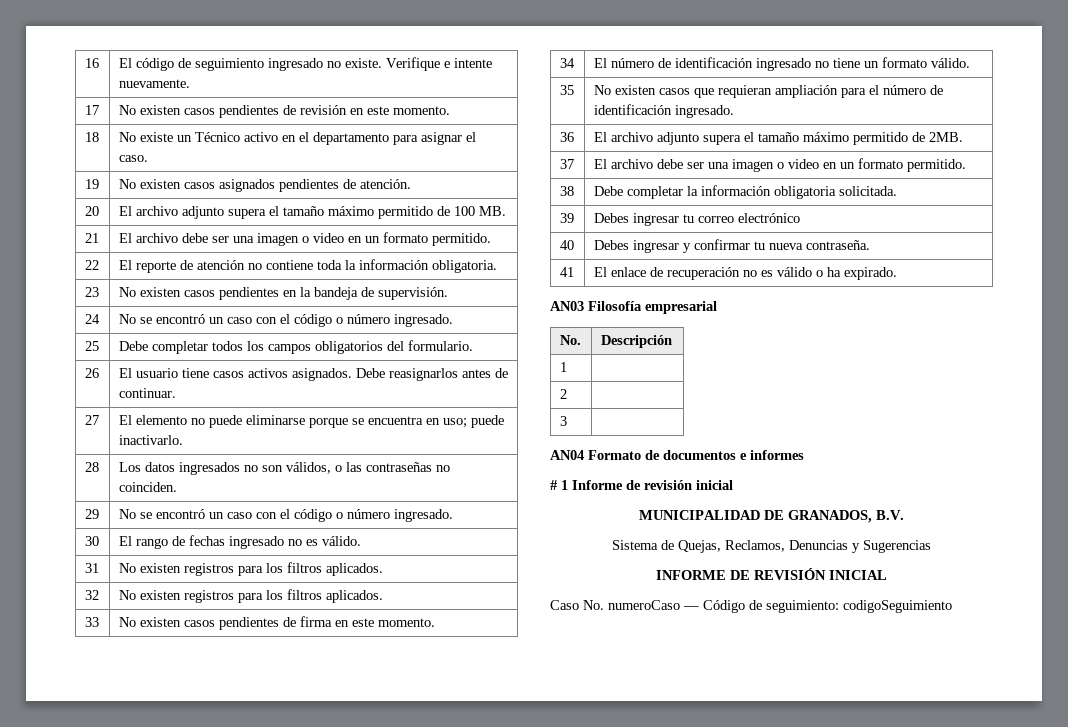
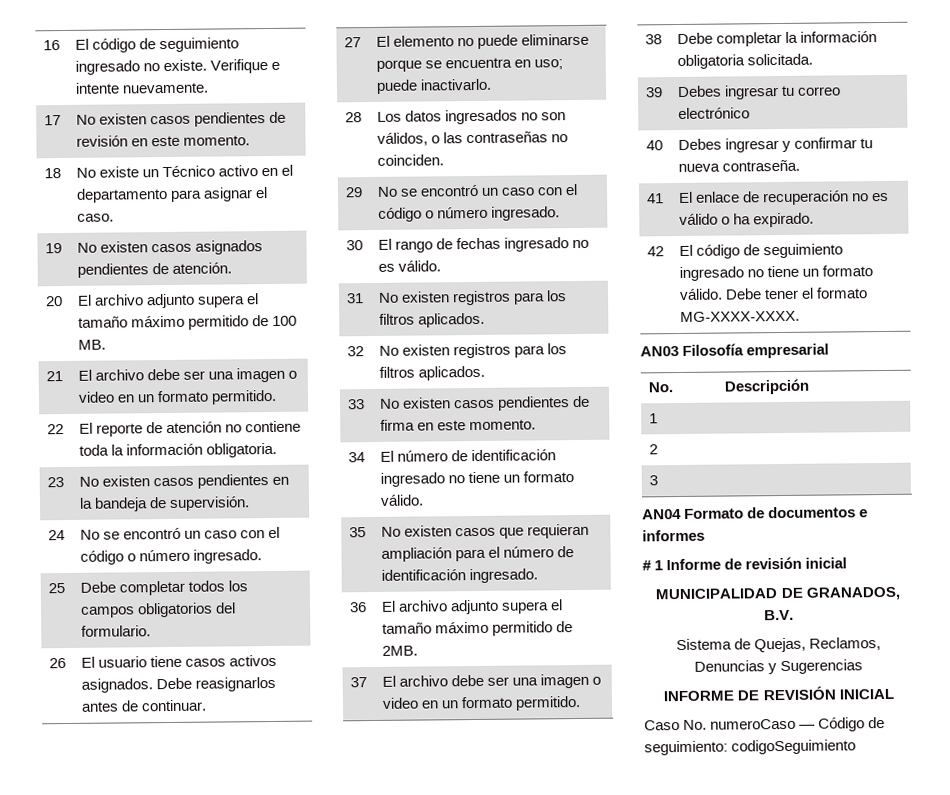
+ 42 | El código de seguimiento ingresado no tiene un formato válido. Debe tener el formato MG-XXXX-XXXX.

